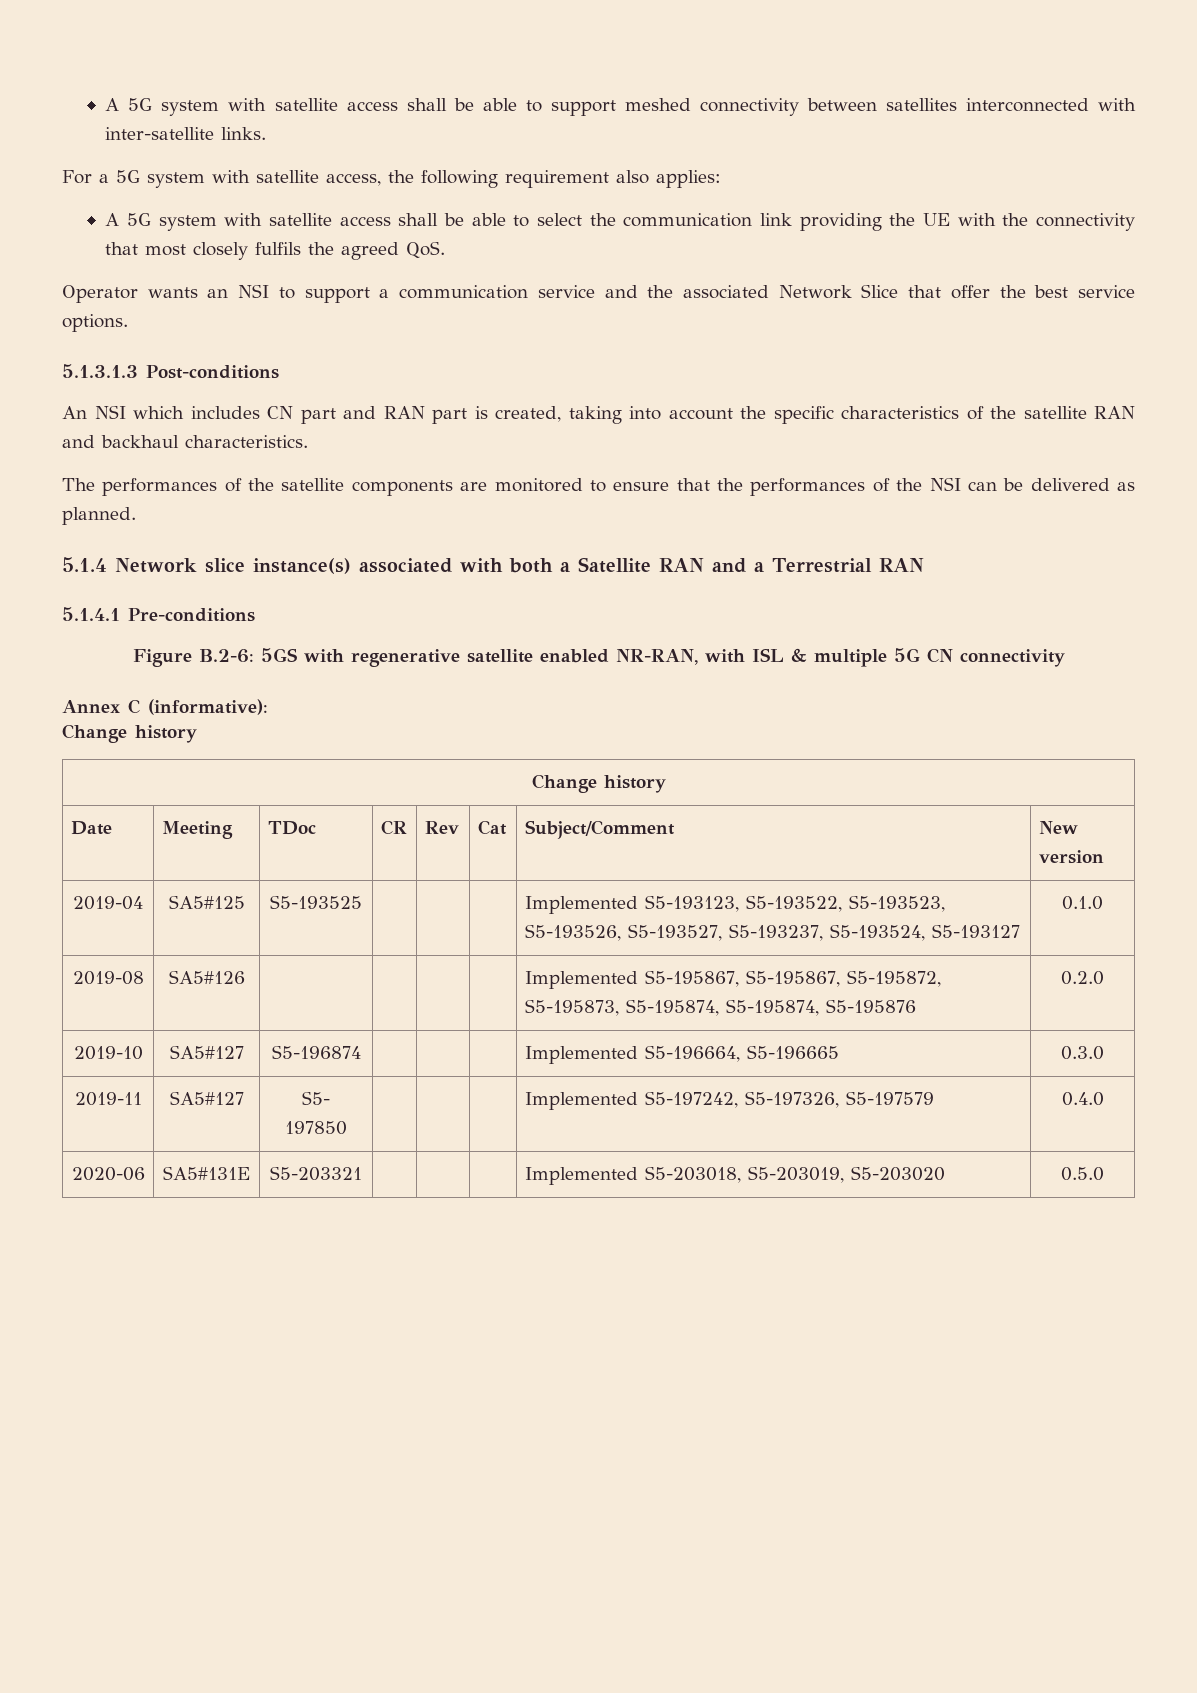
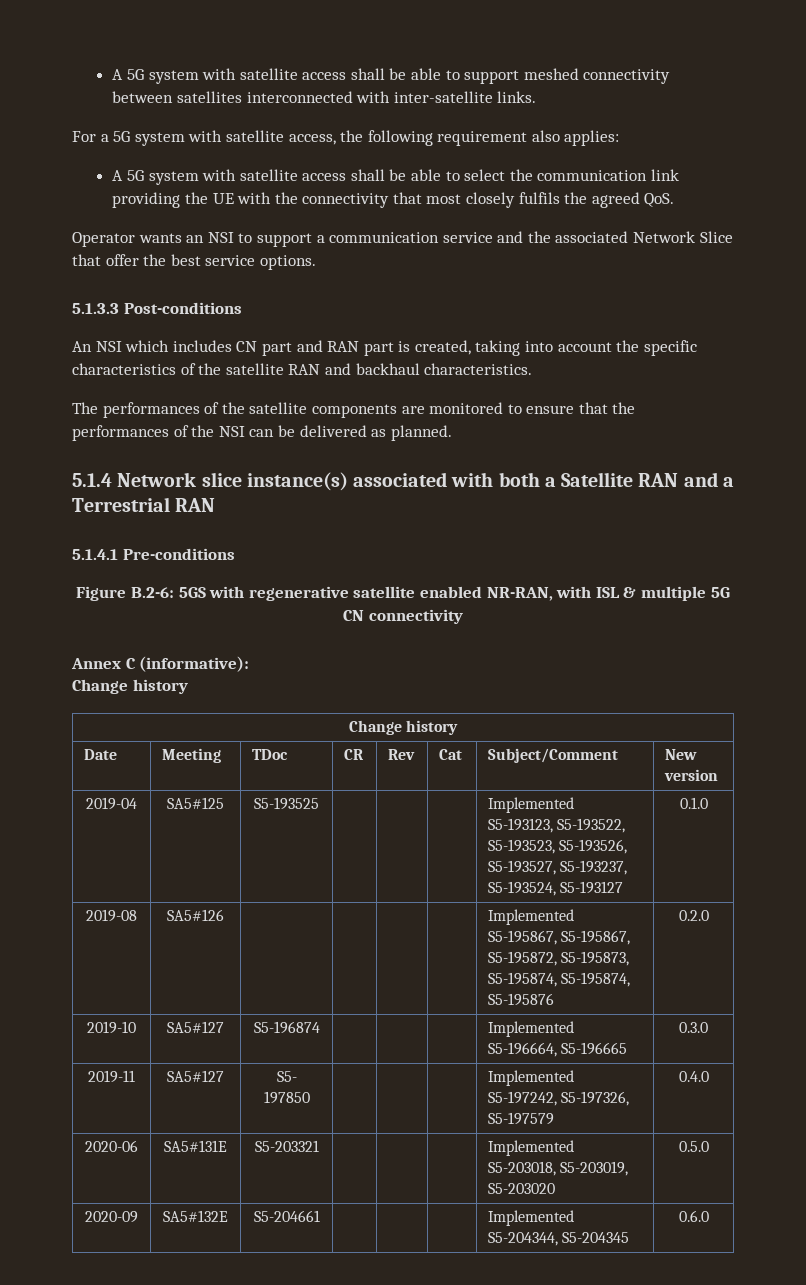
- 5.1.3.1.3 Post-conditions
+ 5.1.3.3 Post-conditions
+ 2020-09 | SA5#132E | S5-204661 | | | | Implemented S5-204344, S5-204345 | 0.6.0

